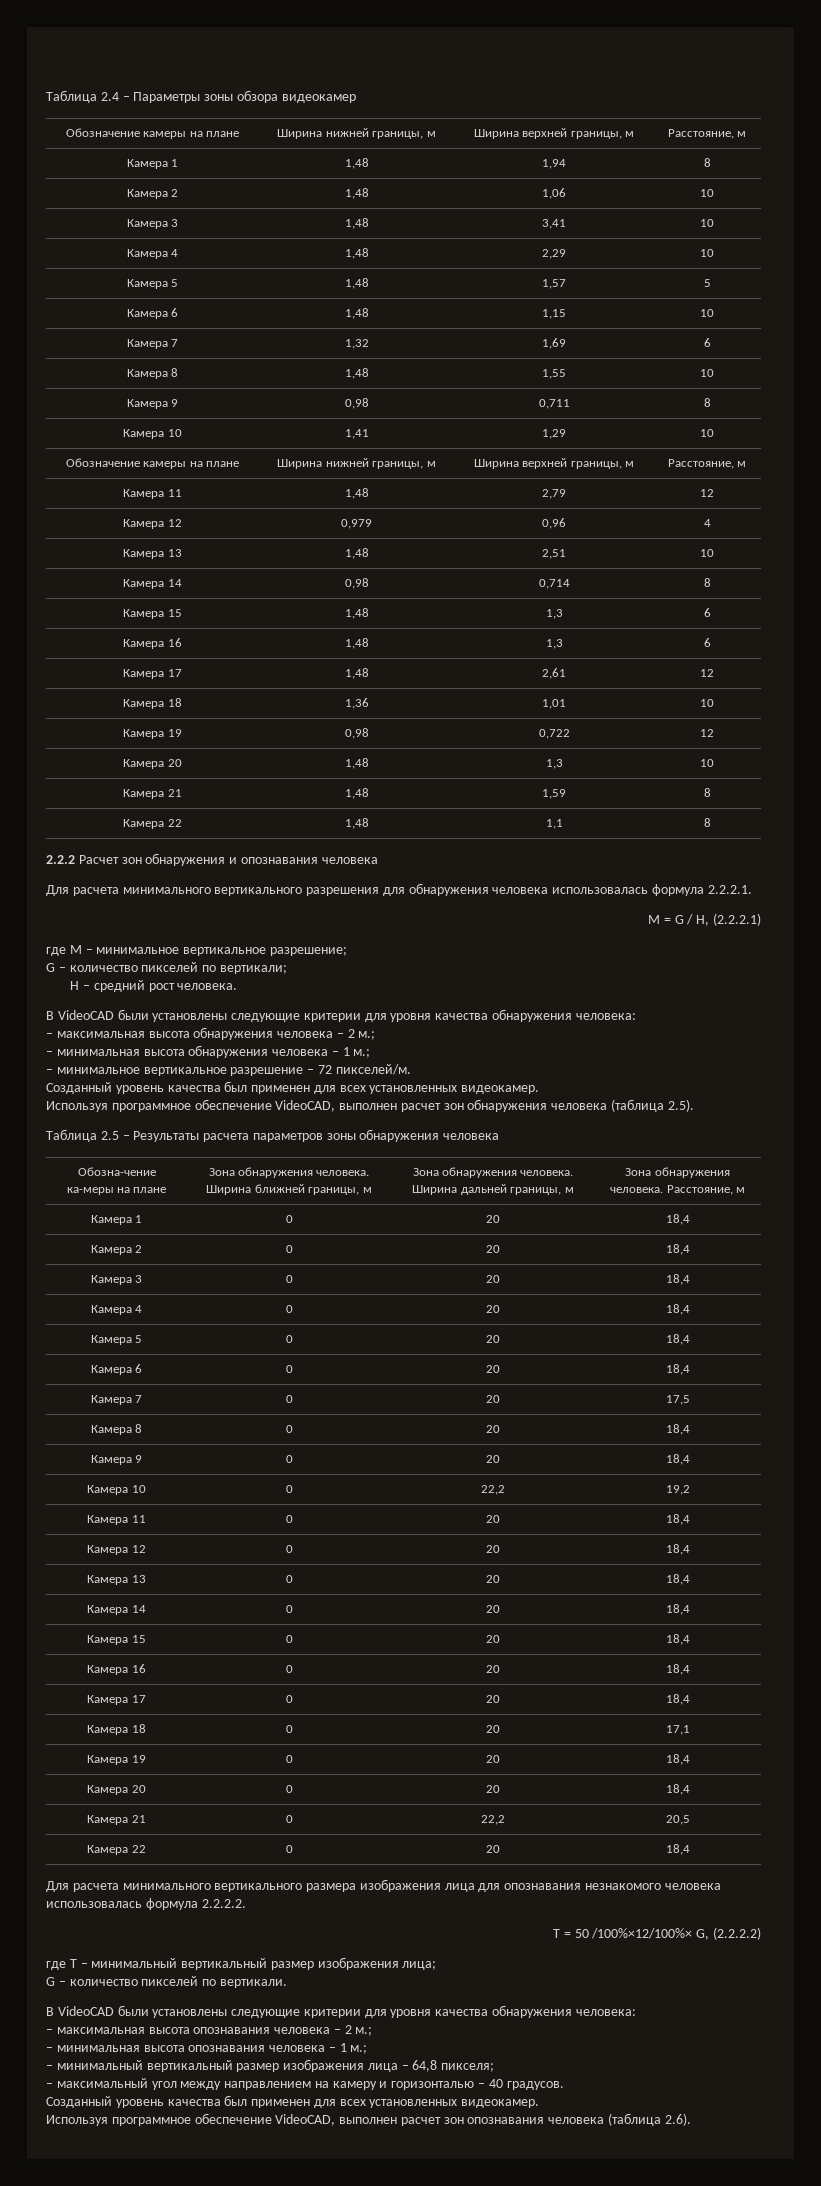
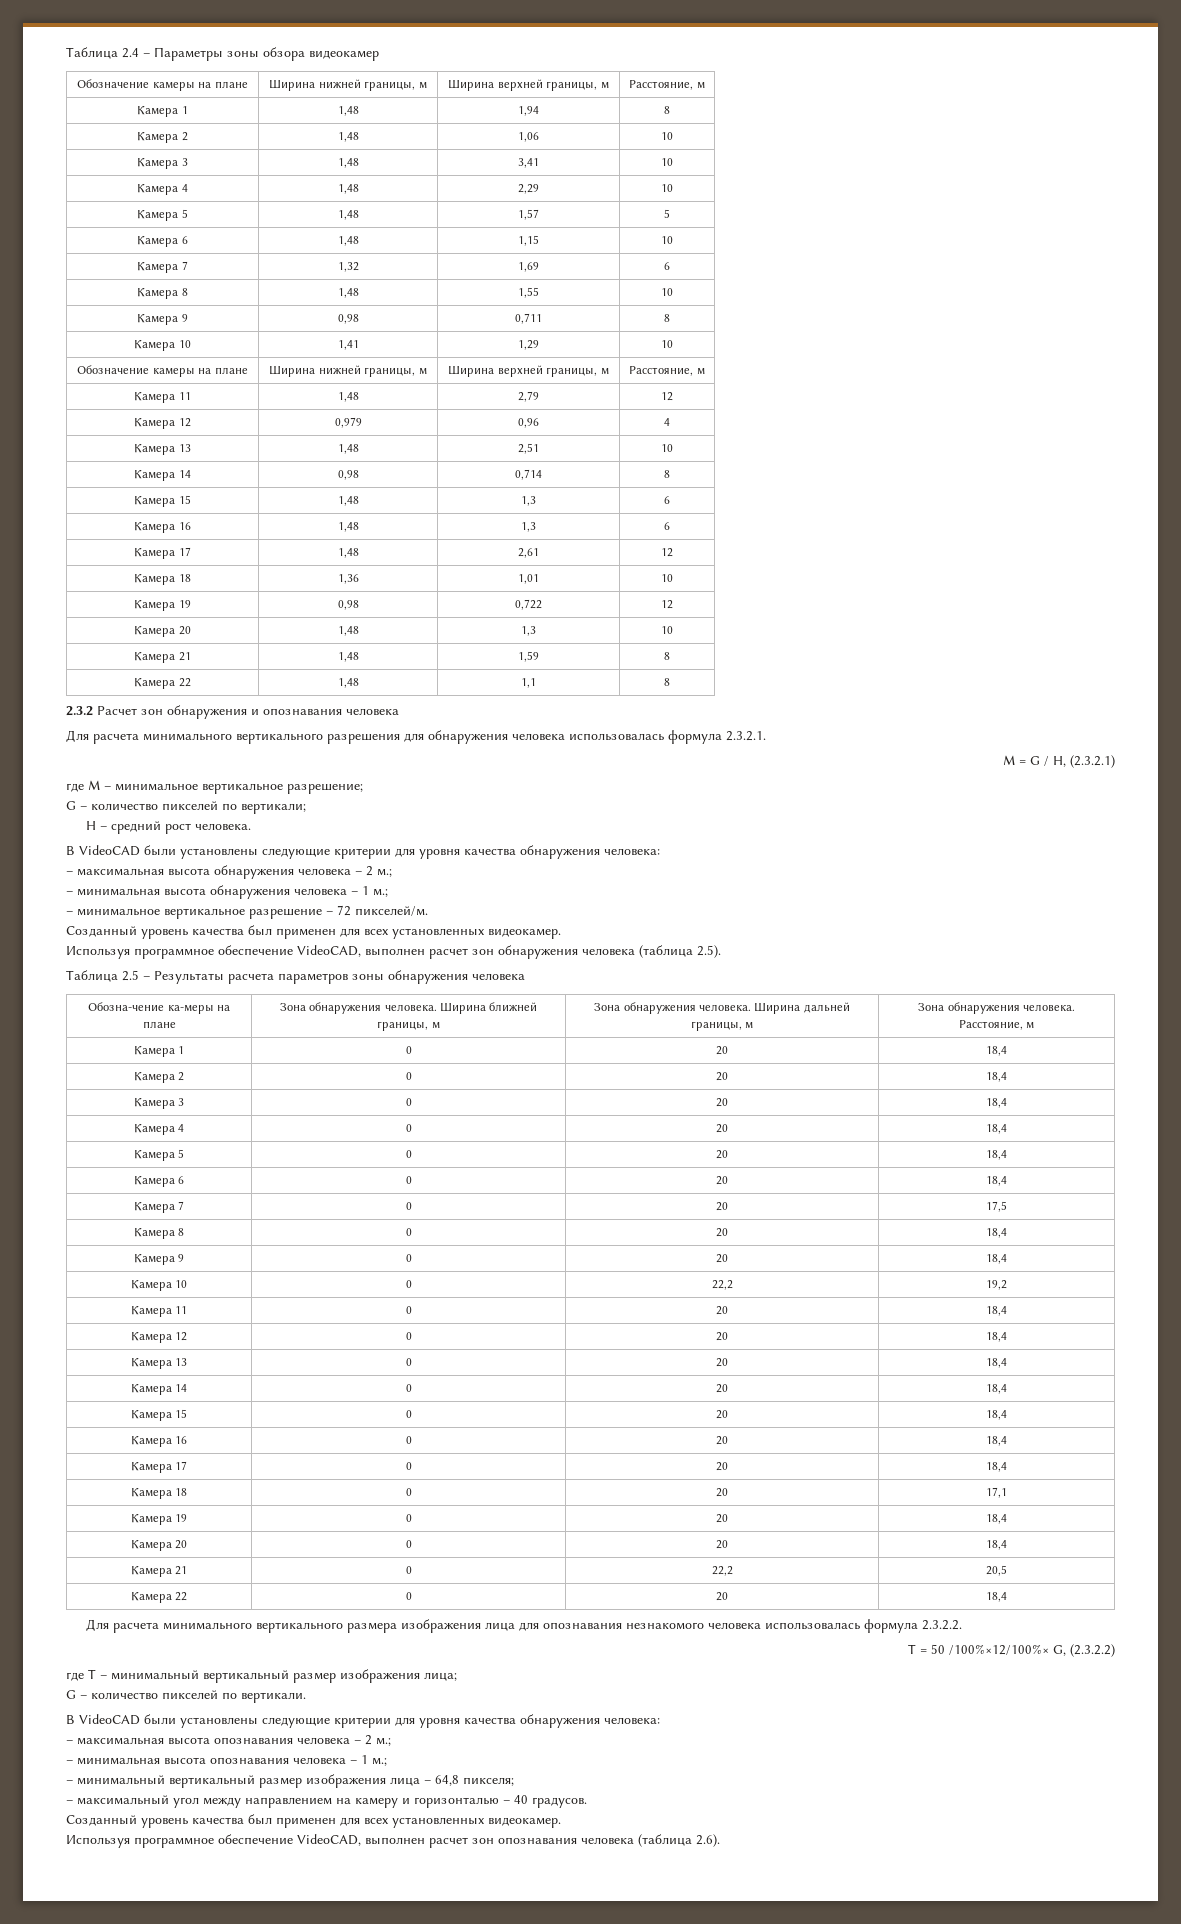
- 2.2.2 Расчет зон обнаружения и опознавания человека
+ 2.3.2 Расчет зон обнаружения и опознавания человека
- Для расчета минимального вертикального разрешения для обнаружения человека использовалась формула 2.2.2.1.
+ Для расчета минимального вертикального разрешения для обнаружения человека использовалась формула 2.3.2.1.
- M = G / H, (2.2.2.1)
+ M = G / H, (2.3.2.1)
- Для расчета минимального вертикального размера изображения лица для опознавания незнакомого человека использовалась формула 2.2.2.2.
+ Для расчета минимального вертикального размера изображения лица для опознавания незнакомого человека использовалась формула 2.3.2.2.
- Т = 50 /100%×12/100%× G, (2.2.2.2)
+ Т = 50 /100%×12/100%× G, (2.3.2.2)

